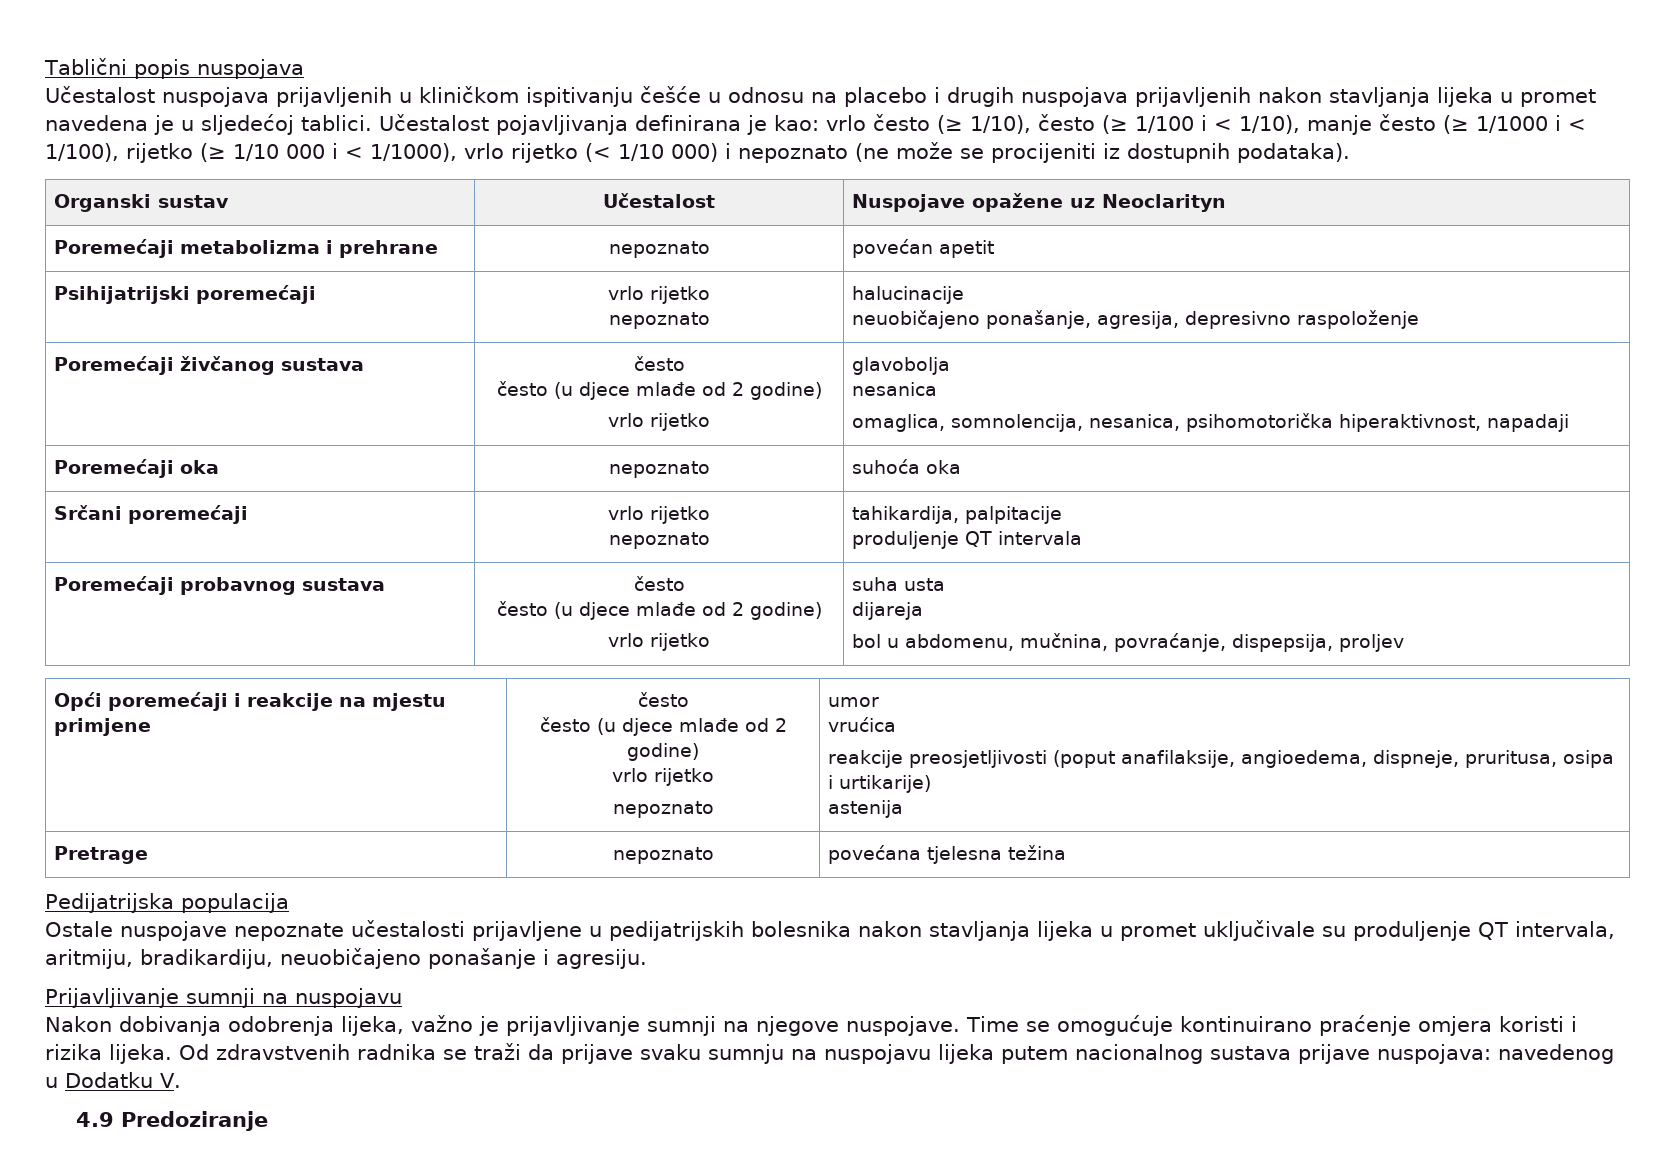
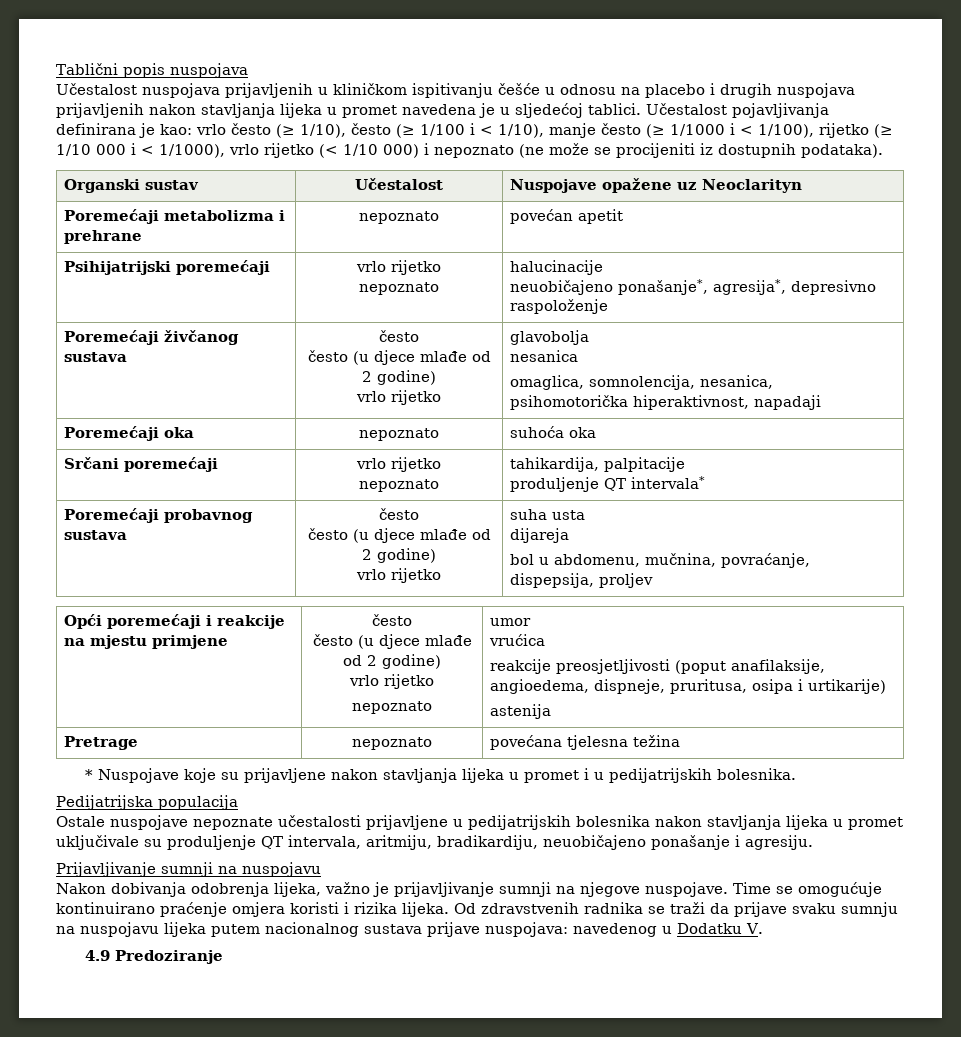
  Psihijatrijski poremećaji | vrlo rijetko
  nepoznato | halucinacije
- neuobičajeno ponašanje, agresija, depresivno raspoloženje
+ neuobičajeno ponašanje*, agresija*, depresivno raspoloženje
  Srčani poremećaji | vrlo rijetko
  nepoznato | tahikardija, palpitacije
- produljenje QT intervala
+ produljenje QT intervala*
+ * Nuspojave koje su prijavljene nakon stavljanja lijeka u promet i u pedijatrijskih bolesnika.

